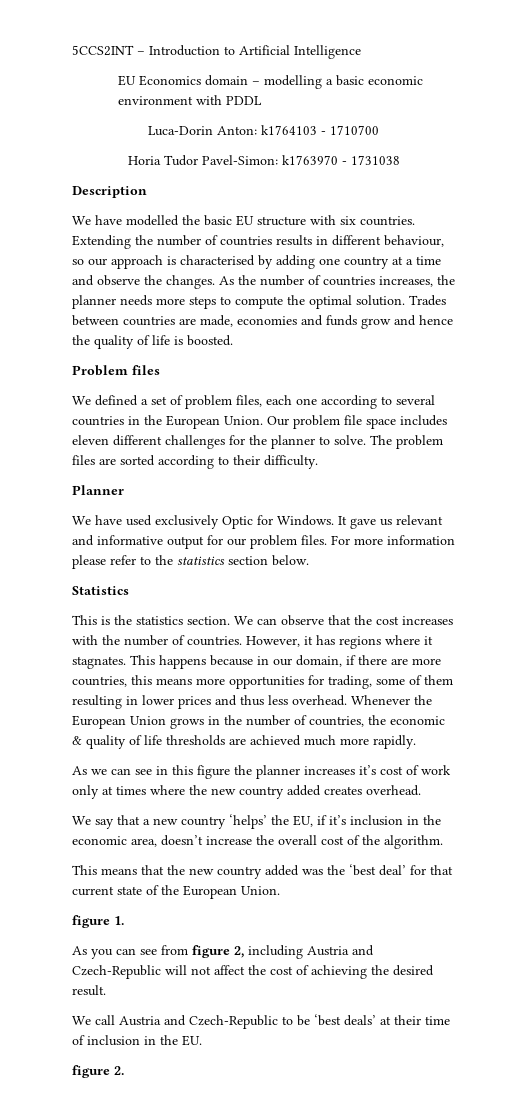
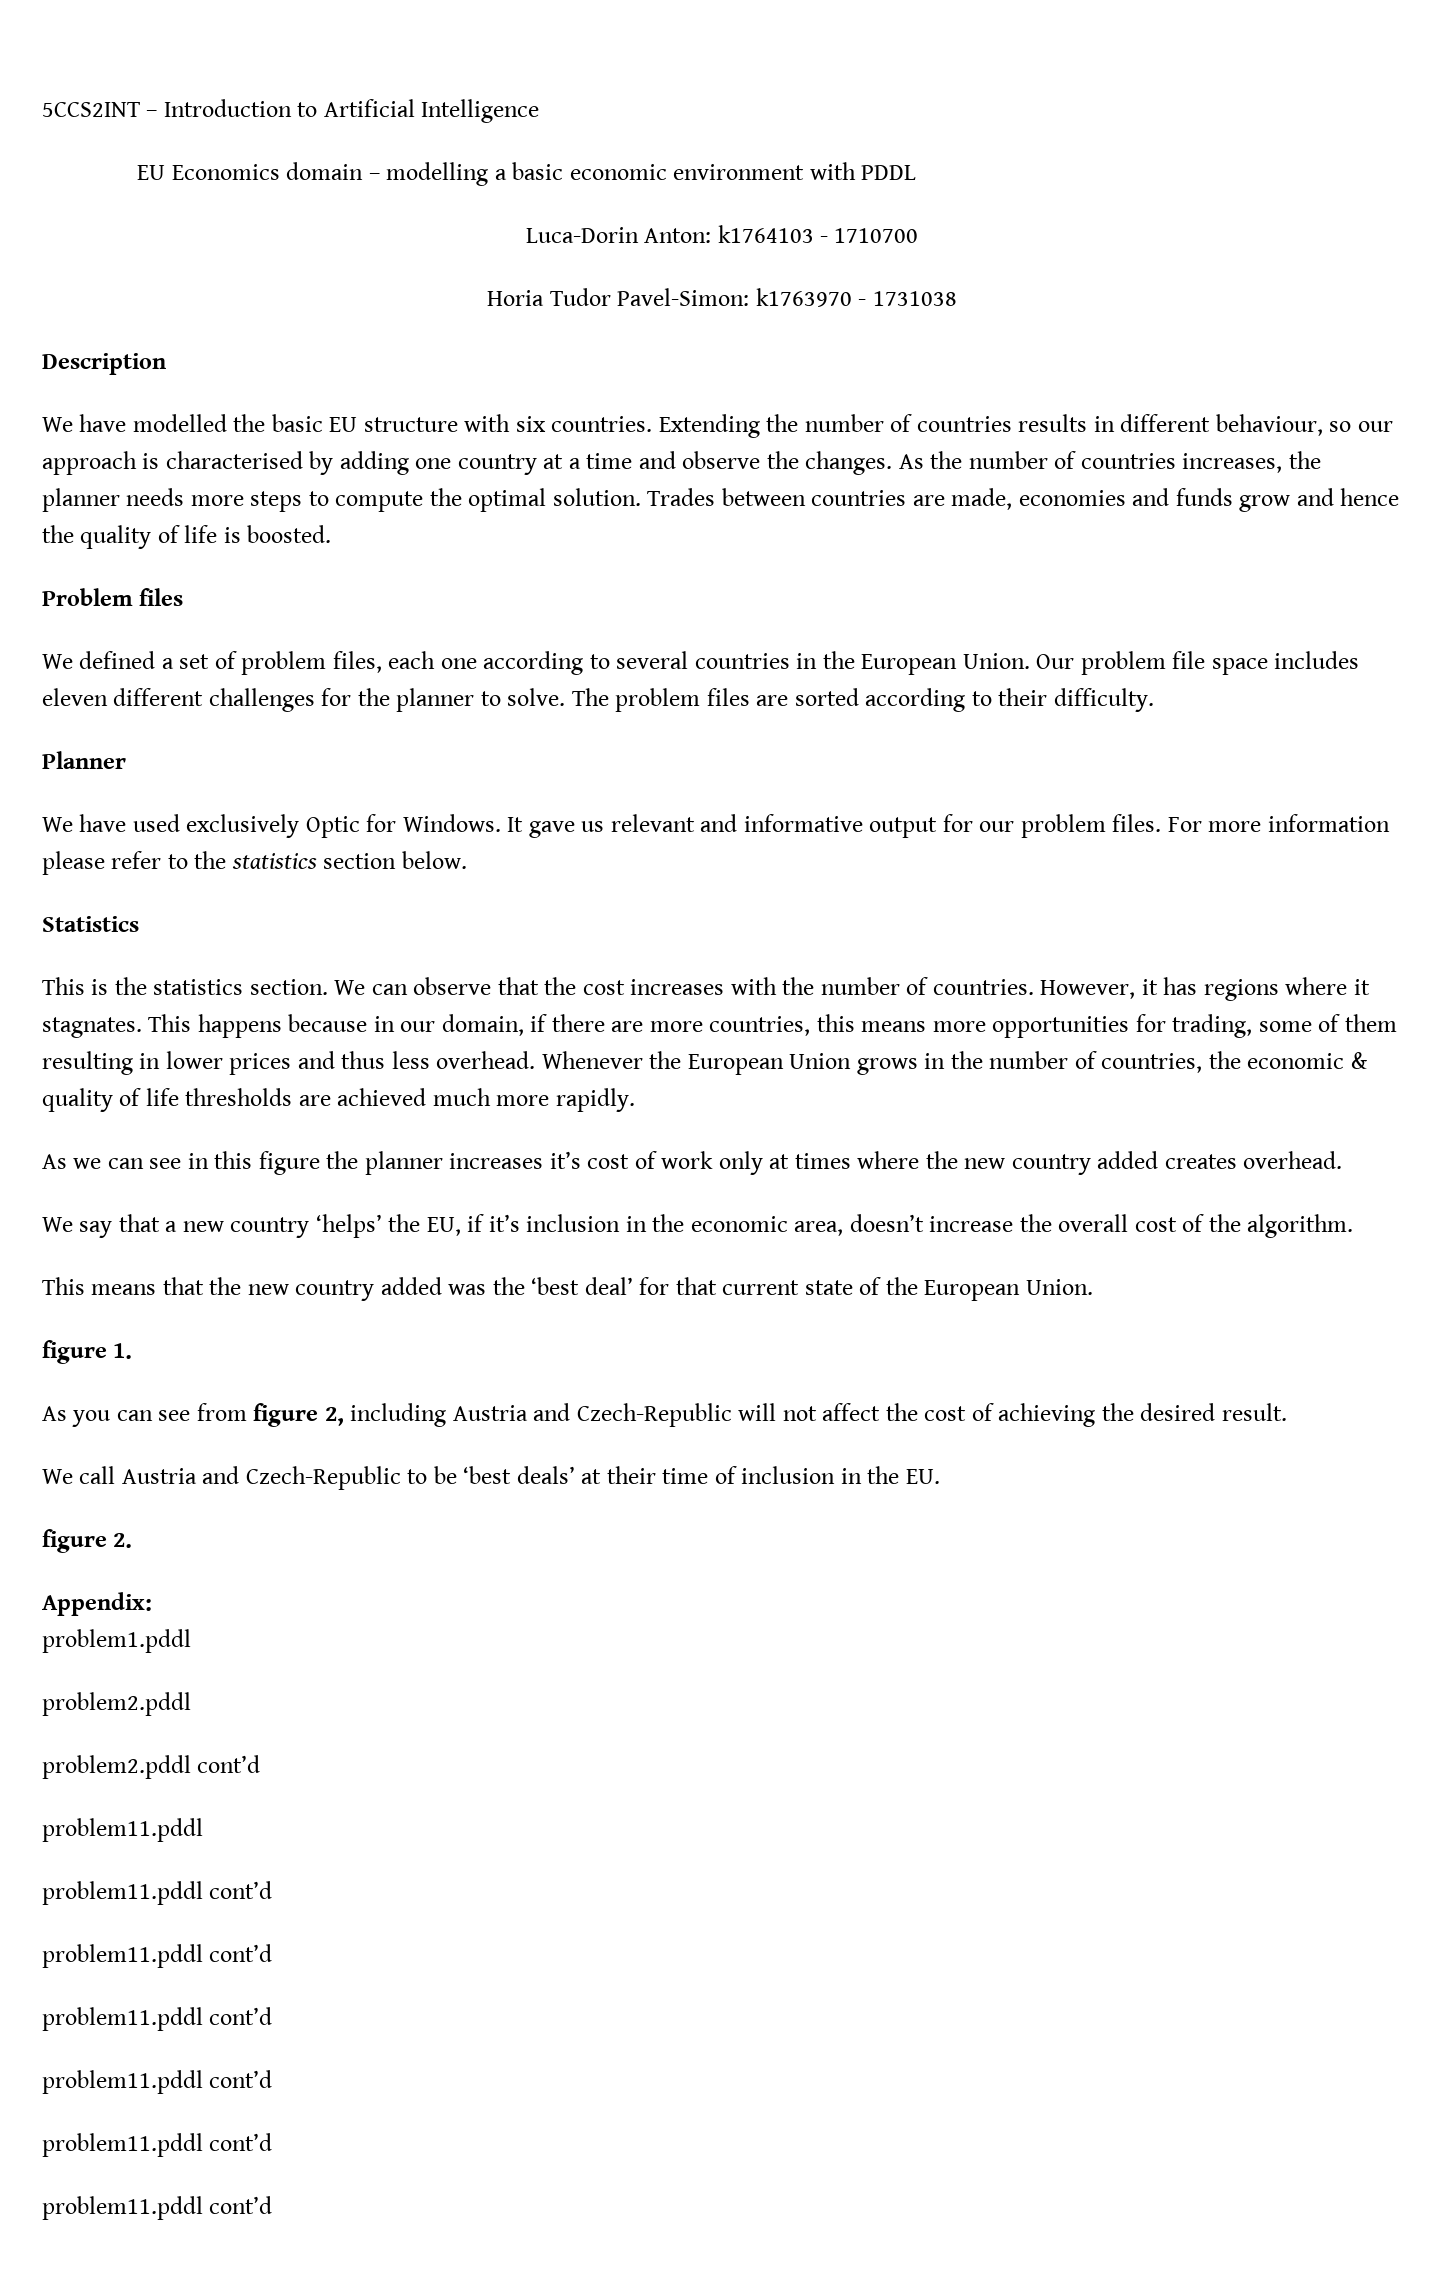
+ Appendix:
+ problem1.pddl
+ problem2.pddl
+ problem2.pddl cont’d
+ problem11.pddl
+ problem11.pddl cont’d
+ problem11.pddl cont’d
+ problem11.pddl cont’d
+ problem11.pddl cont’d
+ problem11.pddl cont’d
+ problem11.pddl cont’d

